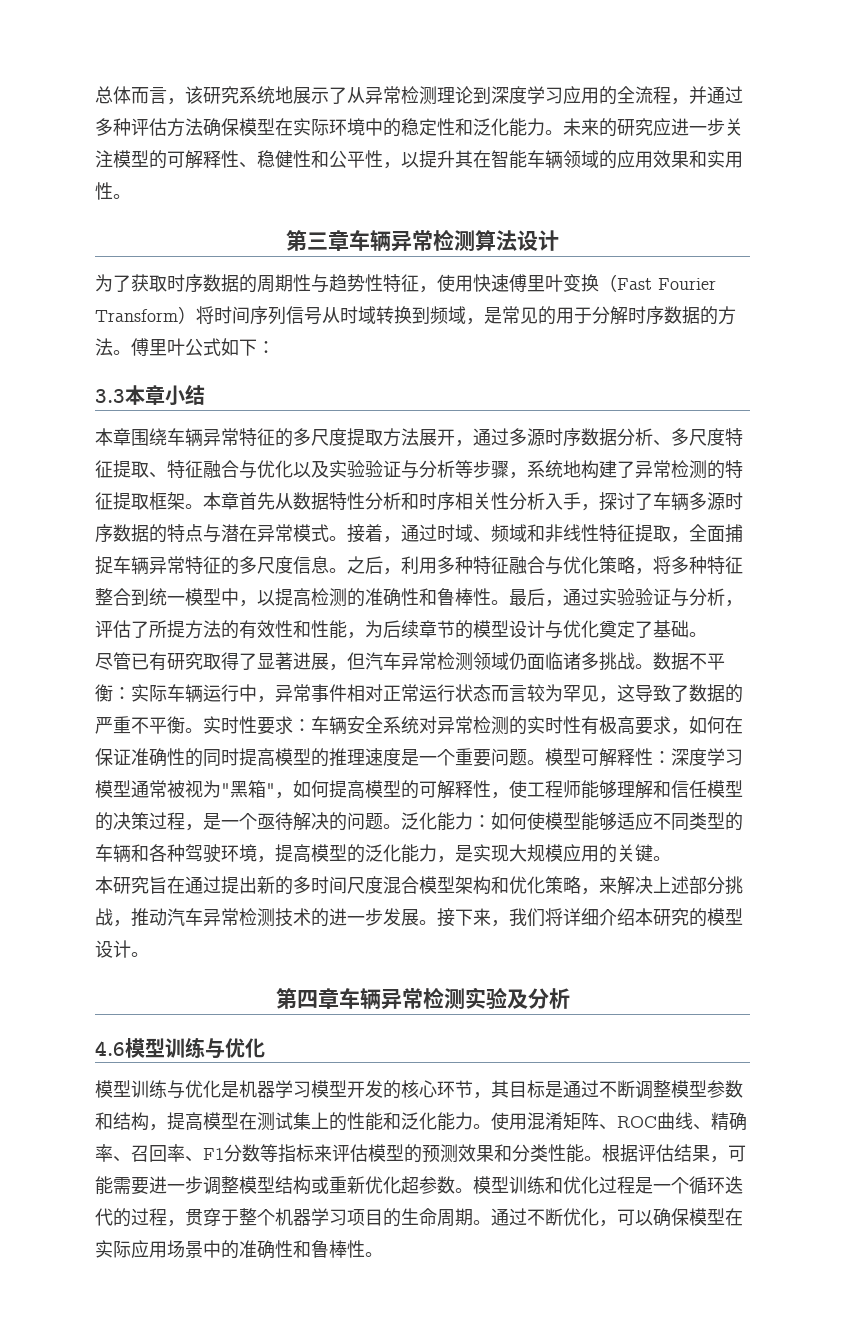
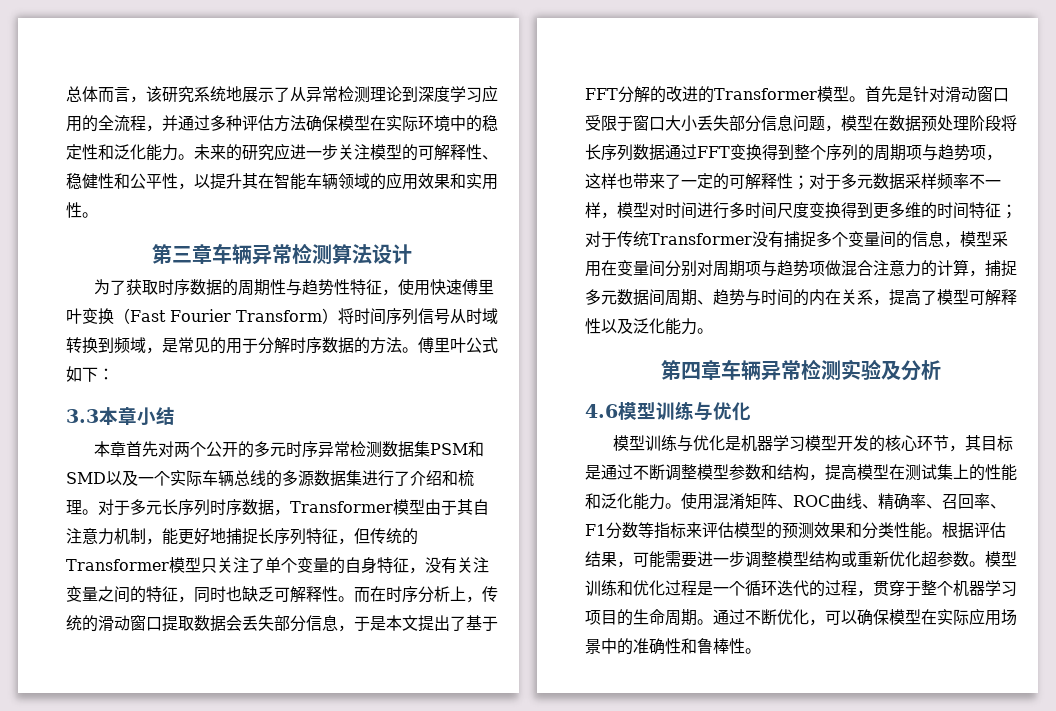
- 本章围绕车辆异常特征的多尺度提取方法展开，通过多源时序数据分析、多尺度特征提取、特征融合与优化以及实验验证与分析等步骤，系统地构建了异常检测的特征提取框架。本章首先从数据特性分析和时序相关性分析入手，探讨了车辆多源时序数据的特点与潜在异常模式。接着，通过时域、频域和非线性特征提取，全面捕捉车辆异常特征的多尺度信息。之后，利用多种特征融合与优化策略，将多种特征整合到统一模型中，以提高检测的准确性和鲁棒性。最后，通过实验验证与分析，评估了所提方法的有效性和性能，为后续章节的模型设计与优化奠定了基础。
- 尽管已有研究取得了显著进展，但汽车异常检测领域仍面临诸多挑战。数据不平衡：实际车辆运行中，异常事件相对正常运行状态而言较为罕见，这导致了数据的严重不平衡。实时性要求：车辆安全系统对异常检测的实时性有极高要求，如何在保证准确性的同时提高模型的推理速度是一个重要问题。模型可解释性：深度学习模型通常被视为"黑箱"，如何提高模型的可解释性，使工程师能够理解和信任模型的决策过程，是一个亟待解决的问题。泛化能力：如何使模型能够适应不同类型的车辆和各种驾驶环境，提高模型的泛化能力，是实现大规模应用的关键。
- 本研究旨在通过提出新的多时间尺度混合模型架构和优化策略，来解决上述部分挑战，推动汽车异常检测技术的进一步发展。接下来，我们将详细介绍本研究的模型设计。
+ 本章首先对两个公开的多元时序异常检测数据集PSM和SMD以及一个实际车辆总线的多源数据集进行了介绍和梳理。对于多元长序列时序数据，Transformer模型由于其自注意力机制，能更好地捕捉长序列特征，但传统的Transformer模型只关注了单个变量的自身特征，没有关注变量之间的特征，同时也缺乏可解释性。而在时序分析上，传统的滑动窗口提取数据会丢失部分信息，于是本文提出了基于FFT分解的改进的Transformer模型。首先是针对滑动窗口受限于窗口大小丢失部分信息问题，模型在数据预处理阶段将长序列数据通过FFT变换得到整个序列的周期项与趋势项，这样也带来了一定的可解释性；对于多元数据采样频率不一样，模型对时间进行多时间尺度变换得到更多维的时间特征；对于传统Transformer没有捕捉多个变量间的信息，模型采用在变量间分别对周期项与趋势项做混合注意力的计算，捕捉多元数据间周期、趋势与时间的内在关系，提高了模型可解释性以及泛化能力。

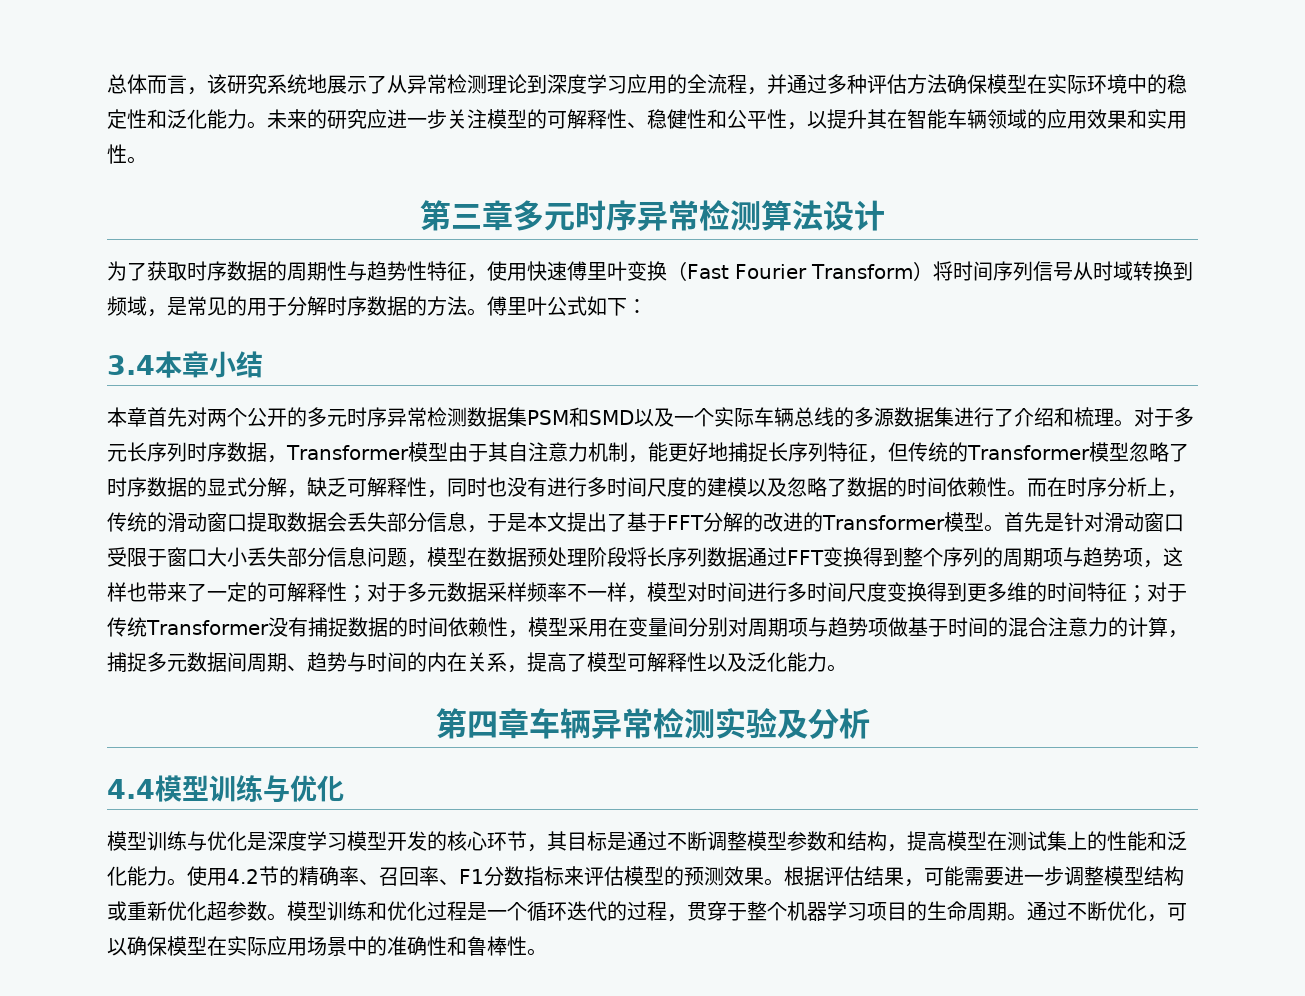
- 第三章车辆异常检测算法设计
+ 第三章多元时序异常检测算法设计
- 3.3本章小结
+ 3.4本章小结
- 对于多元长序列时序数据，Transformer模型由于其自注意力机制，能更好地捕捉长序列特征，但传统的Transformer模型只关注了单个变量的自身特征，没有关注变量之间的特征，同时也缺乏可解释性。
+ 对于多元长序列时序数据，Transformer模型由于其自注意力机制，能更好地捕捉长序列特征，但传统的Transformer模型忽略了时序数据的显式分解，缺乏可解释性，同时也没有进行多时间尺度的建模以及忽略了数据的时间依赖性。
- 对于传统Transformer没有捕捉多个变量间的信息，模型采用在变量间分别对周期项与趋势项做混合注意力的计算，捕捉多元数据间周期、趋势与时间的内在关系，提高了模型可解释性以及泛化能力。
+ 对于传统Transformer没有捕捉数据的时间依赖性，模型采用在变量间分别对周期项与趋势项做基于时间的混合注意力的计算，捕捉多元数据间周期、趋势与时间的内在关系，提高了模型可解释性以及泛化能力。
- 4.6模型训练与优化
+ 4.4模型训练与优化
- 模型训练与优化是机器学习模型开发的核心环节，其目标是通过不断调整模型参数和结构，提高模型在测试集上的性能和泛化能力。
+ 模型训练与优化是深度学习模型开发的核心环节，其目标是通过不断调整模型参数和结构，提高模型在测试集上的性能和泛化能力。
- 使用混淆矩阵、ROC曲线、精确率、召回率、F1分数等指标来评估模型的预测效果和分类性能。
+ 使用4.2节的精确率、召回率、F1分数指标来评估模型的预测效果。

